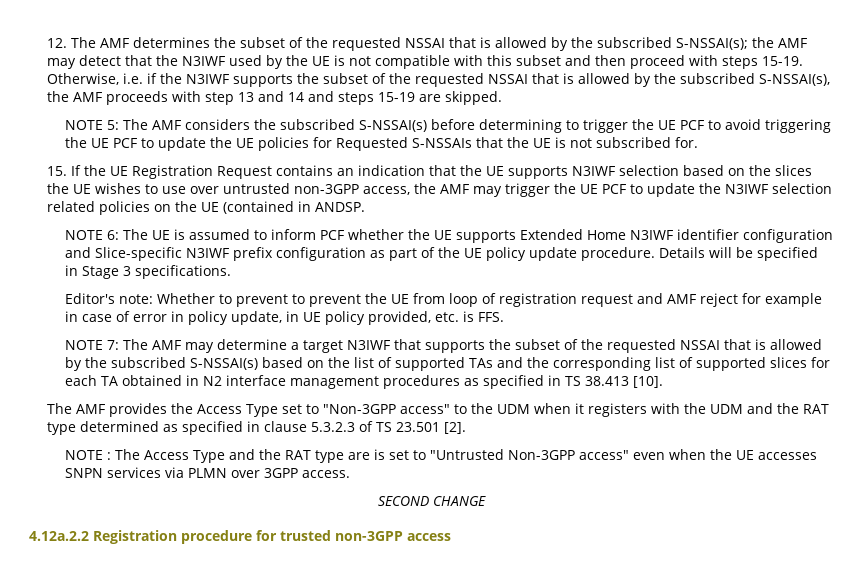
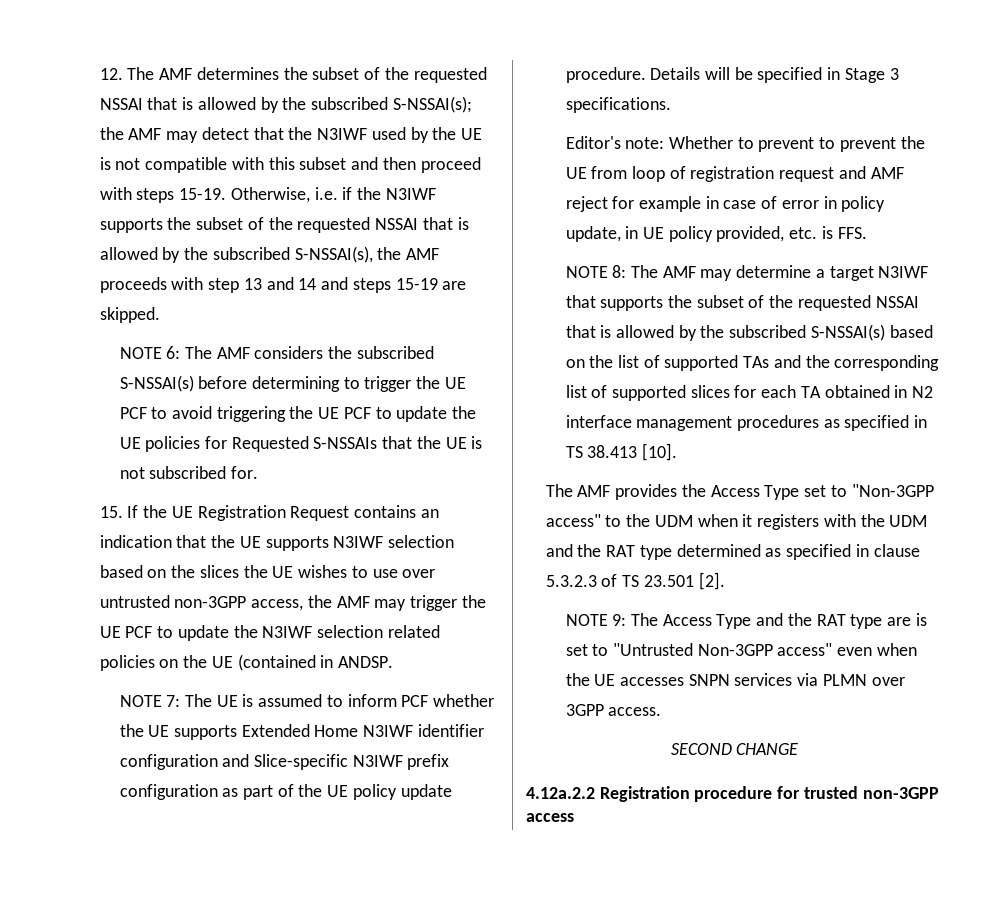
- NOTE 5: The AMF considers the subscribed S-NSSAI(s) before determining to trigger the UE PCF to avoid triggering the UE PCF to update the UE policies for Requested S-NSSAIs that the UE is not subscribed for.
+ NOTE 6: The AMF considers the subscribed S-NSSAI(s) before determining to trigger the UE PCF to avoid triggering the UE PCF to update the UE policies for Requested S-NSSAIs that the UE is not subscribed for.
- NOTE 6: The UE is assumed to inform PCF whether the UE supports Extended Home N3IWF identifier configuration and Slice-specific N3IWF prefix configuration as part of the UE policy update procedure.
+ NOTE 7: The UE is assumed to inform PCF whether the UE supports Extended Home N3IWF identifier configuration and Slice-specific N3IWF prefix configuration as part of the UE policy update procedure.
- NOTE 7: The AMF may determine a target N3IWF that supports the subset of the requested NSSAI that is allowed by the subscribed S-NSSAI(s) based on the list of supported TAs and the corresponding list of supported slices for each TA obtained in N2 interface management procedures as specified in TS 38.413 [10].
+ NOTE 8: The AMF may determine a target N3IWF that supports the subset of the requested NSSAI that is allowed by the subscribed S-NSSAI(s) based on the list of supported TAs and the corresponding list of supported slices for each TA obtained in N2 interface management procedures as specified in TS 38.413 [10].
- NOTE : The Access Type and the RAT type are is set to "Untrusted Non-3GPP access" even when the UE accesses SNPN services via PLMN over 3GPP access.
+ NOTE 9: The Access Type and the RAT type are is set to "Untrusted Non-3GPP access" even when the UE accesses SNPN services via PLMN over 3GPP access.

